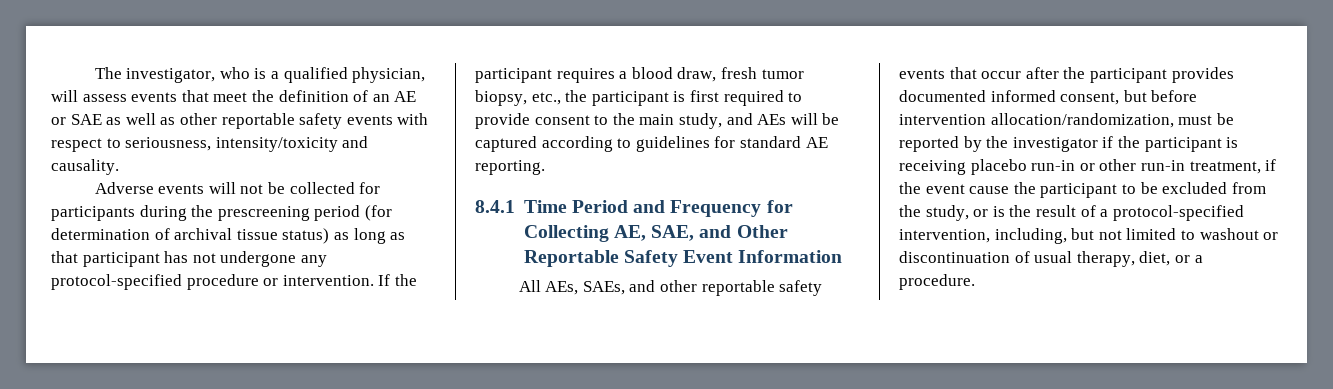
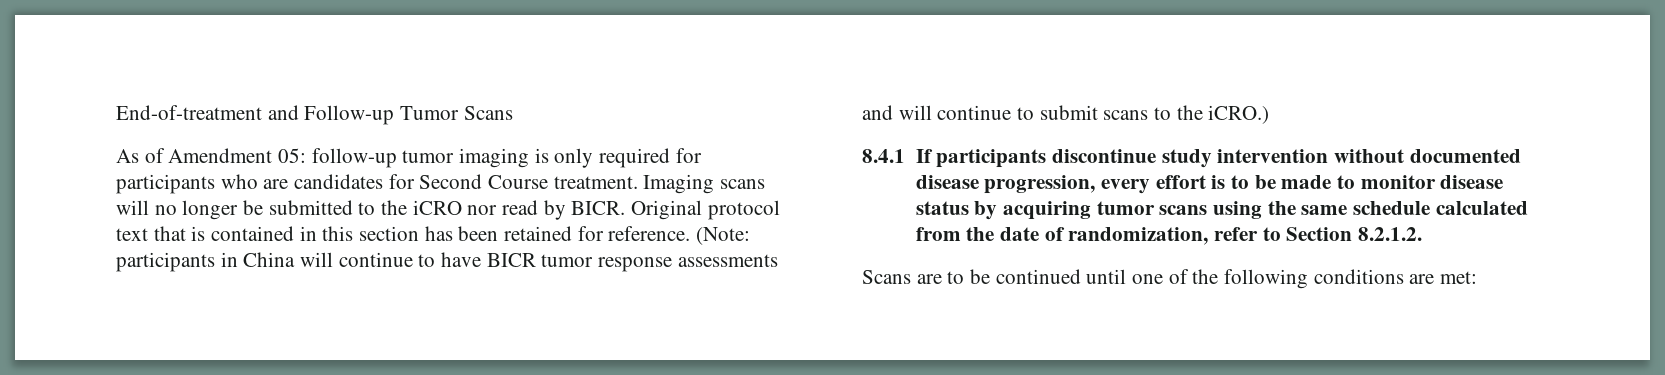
- The investigator, who is a qualified physician, will assess events that meet the definition of an AE or SAE as well as other reportable safety events with respect to seriousness, intensity/toxicity and causality.
- Adverse events will not be collected for participants during the prescreening period (for determination of archival tissue status) as long as that participant has not undergone any protocol-specified procedure or intervention. If the participant requires a blood draw, fresh tumor biopsy, etc., the participant is first required to provide consent to the main study, and AEs will be captured according to guidelines for standard AE reporting.
- 8.4.1 Time Period and Frequency for Collecting AE, SAE, and Other Reportable Safety Event Information
- All AEs, SAEs, and other reportable safety events that occur after the participant provides documented informed consent, but before intervention allocation/randomization, must be reported by the investigator if the participant is receiving placebo run-in or other run-in treatment, if the event cause the participant to be excluded from the study, or is the result of a protocol-specified intervention, including, but not limited to washout or discontinuation of usual therapy, diet, or a procedure.
+ End-of-treatment and Follow-up Tumor Scans
+ As of Amendment 05: follow-up tumor imaging is only required for participants who are candidates for Second Course treatment. Imaging scans will no longer be submitted to the iCRO nor read by BICR. Original protocol text that is contained in this section has been retained for reference. (Note: participants in China will continue to have BICR tumor response assessments and will continue to submit scans to the iCRO.)
+ 8.4.1 If participants discontinue study intervention without documented disease progression, every effort is to be made to monitor disease status by acquiring tumor scans using the same schedule calculated from the date of randomization, refer to Section 8.2.1.2.
+ Scans are to be continued until one of the following conditions are met:

